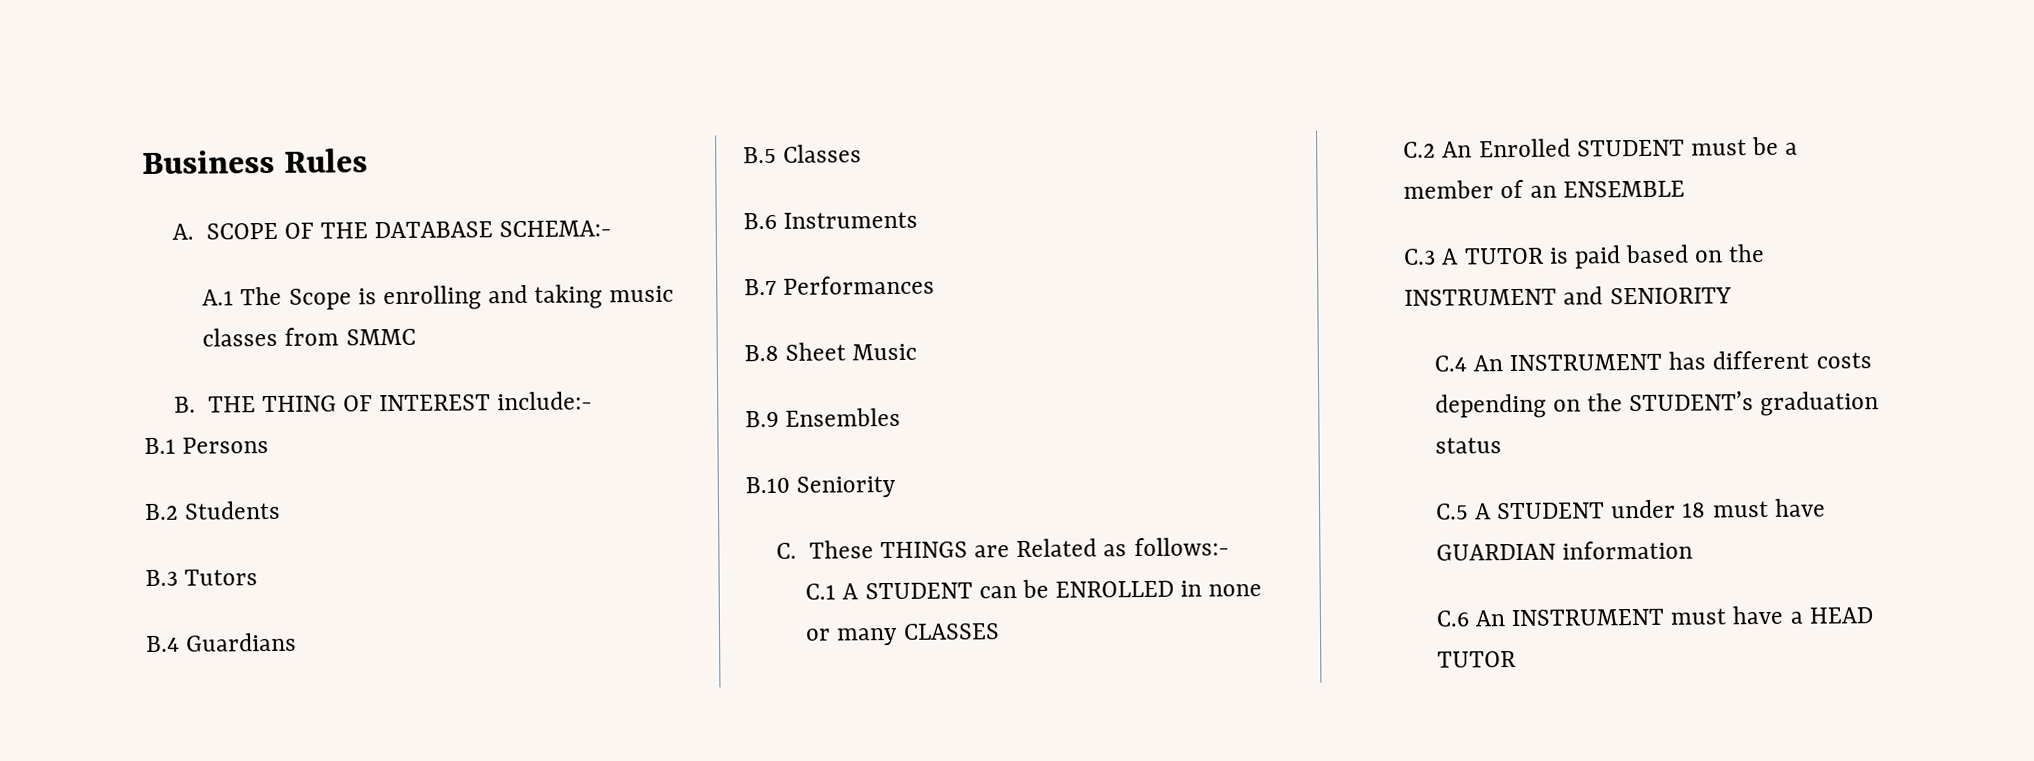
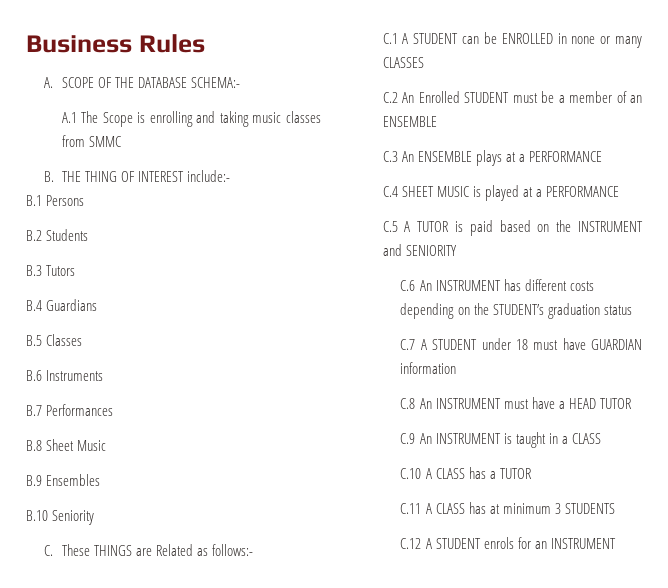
- C.3 A TUTOR is paid based on the INSTRUMENT and SENIORITY
+ C.3 An ENSEMBLE plays at a PERFORMANCE
+ C.4 SHEET MUSIC is played at a PERFORMANCE
+ C.5 A TUTOR is paid based on the INSTRUMENT and SENIORITY
- C.4 An INSTRUMENT has different costs depending on the STUDENT’s graduation status
+ C.6 An INSTRUMENT has different costs depending on the STUDENT’s graduation status
- C.5 A STUDENT under 18 must have GUARDIAN information
+ C.7 A STUDENT under 18 must have GUARDIAN information
- C.6 An INSTRUMENT must have a HEAD TUTOR
+ C.8 An INSTRUMENT must have a HEAD TUTOR
+ C.9 An INSTRUMENT is taught in a CLASS
+ C.10 A CLASS has a TUTOR
+ C.11 A CLASS has at minimum 3 STUDENTS
+ C.12 A STUDENT enrols for an INSTRUMENT

